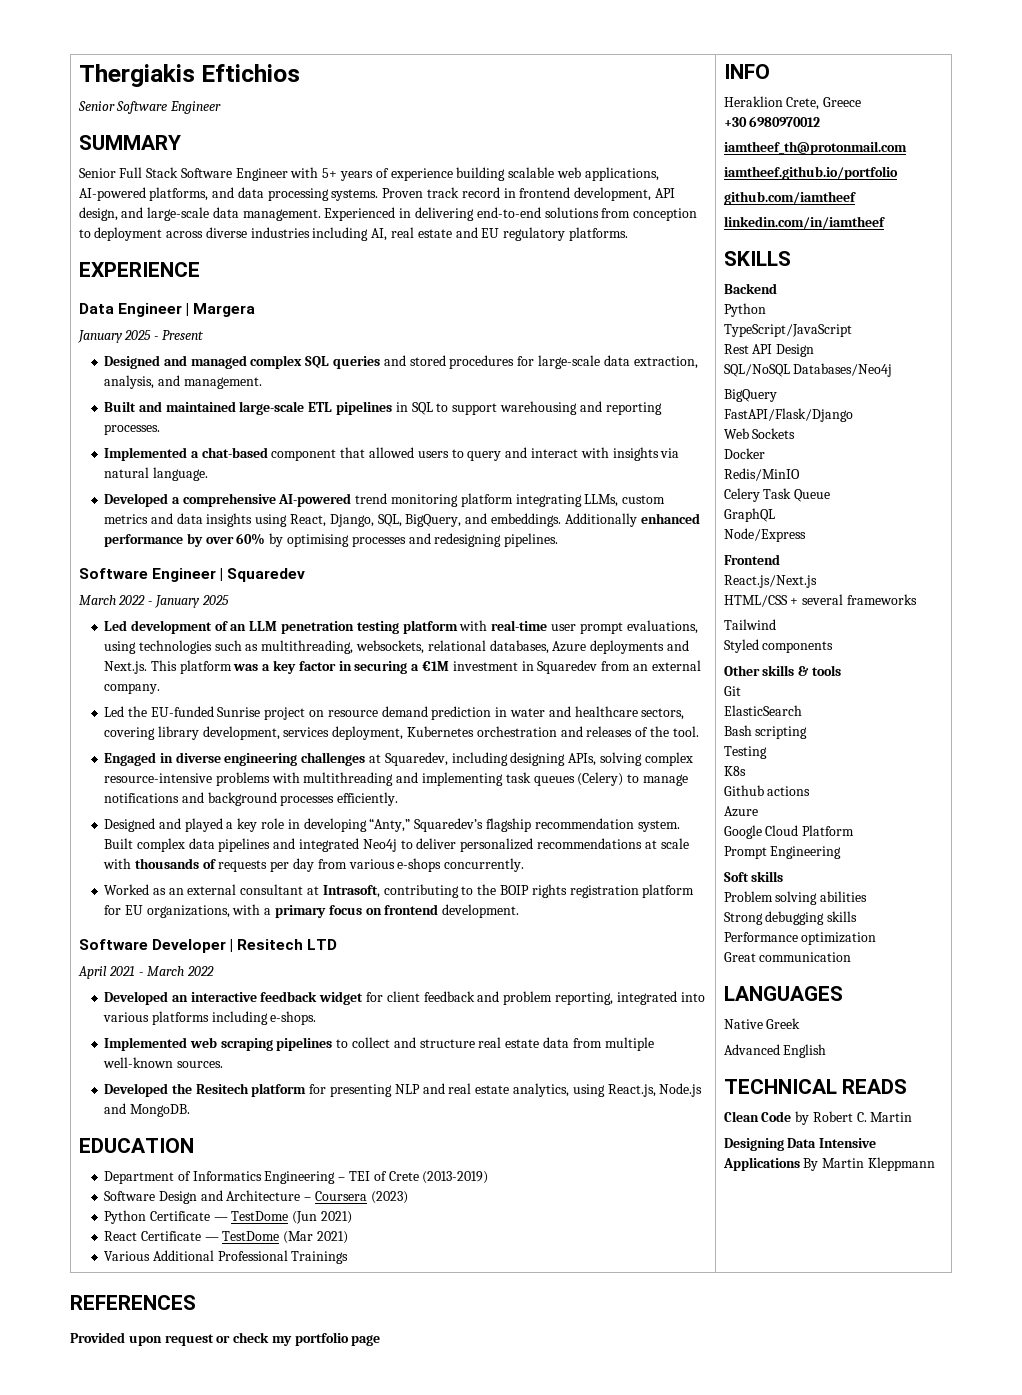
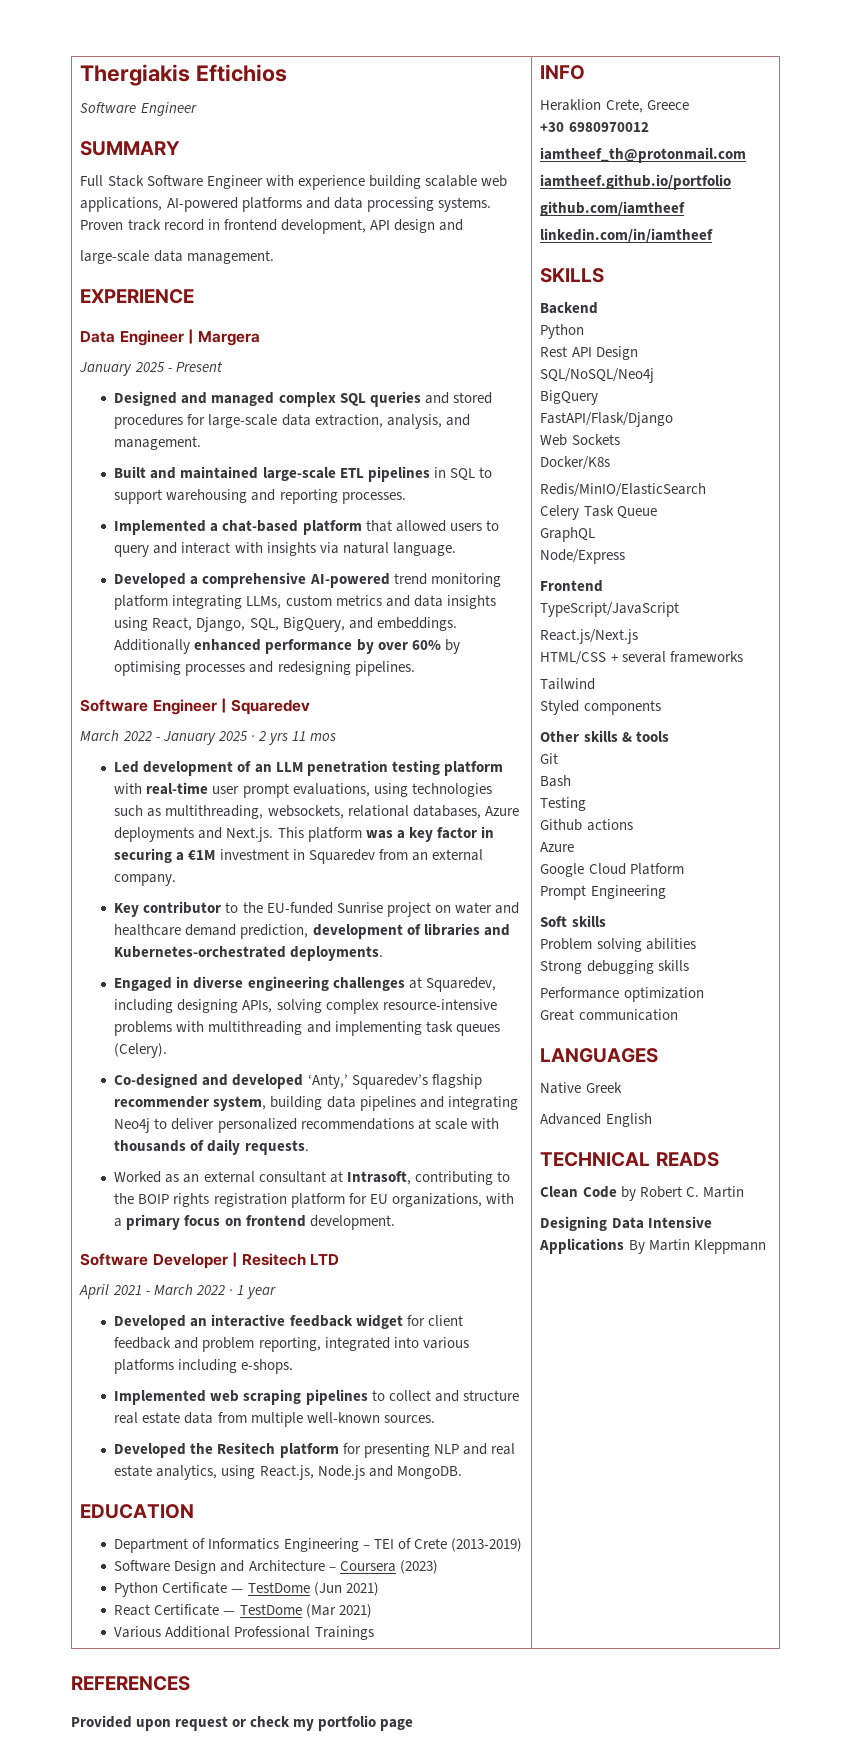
  Thergiakis Eftichios
- Senior Software Engineer
+ Software Engineer
- Senior Full Stack Software Engineer with 5+ years of experience building scalable web applications, AI-powered platforms, and data processing systems.
+ Full Stack Software Engineer with experience building scalable web applications, AI-powered platforms and data processing systems.
- Proven track record in frontend development, API design, and large-scale data management. Experienced in delivering end-to-end solutions from conception to deployment across diverse industries including AI, real estate and EU regulatory platforms.
+ Proven track record in frontend development, API design and
+ large-scale data management.
- Implemented a chat-based component that allowed users to query and interact with insights via natural language.
+ Implemented a chat-based platform that allowed users to query and interact with insights via natural language.
- March 2022 - January 2025
+ March 2022 - January 2025 · 2 yrs 11 mos
- Led the EU-funded Sunrise project on resource demand prediction in water and healthcare sectors, covering library development, services deployment, Kubernetes orchestration and releases of the tool.
+ Key contributor to the EU-funded Sunrise project on water and healthcare demand prediction, development of libraries and Kubernetes-orchestrated deployments.
- Engaged in diverse engineering challenges at Squaredev, including designing APIs, solving complex resource-intensive problems with multithreading and implementing task queues (Celery) to manage notifications and background processes efficiently.
- Designed and played a key role in developing “Anty,” Squaredev’s flagship recommendation system. Built complex data pipelines and integrated Neo4j to deliver personalized recommendations at scale with thousands of requests per day from various e-shops concurrently.
+ Engaged in diverse engineering challenges at Squaredev, including designing APIs, solving complex resource-intensive problems with multithreading and implementing task queues (Celery).
+ Co-designed and developed ‘Anty,’ Squaredev’s flagship recommender system, building data pipelines and integrating Neo4j to deliver personalized recommendations at scale with thousands of daily requests.
- April 2021 - March 2022
+ April 2021 - March 2022 · 1 year
- TypeScript/JavaScript
- SQL/NoSQL Databases/Neo4j
+ SQL/NoSQL/Neo4j
- Docker
- Redis/MinIO
+ Docker/K8s
+ Redis/MinIO/ElasticSearch
+ TypeScript/JavaScript
- ElasticSearch
- Bash scripting
+ Bash
- K8s

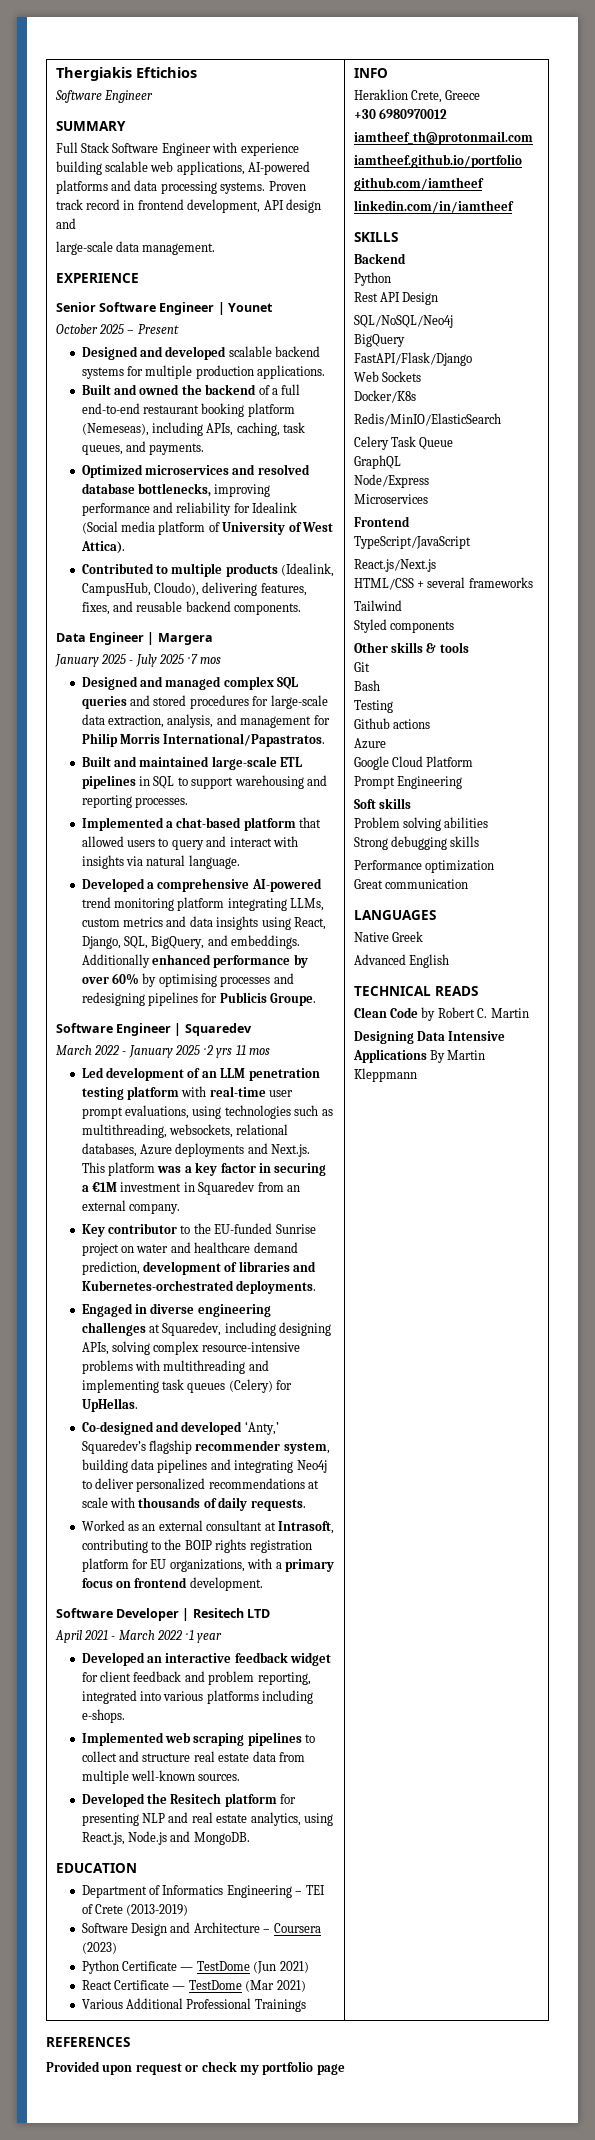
+ Senior Software Engineer | Younet
+ October 2025 – Present
+ Designed and developed scalable backend systems for multiple production applications.
+ Built and owned the backend of a full end-to-end restaurant booking platform (Nemeseas), including APIs, caching, task queues, and payments.
+ Optimized microservices and resolved database bottlenecks, improving performance and reliability for Idealink (Social media platform of University of West Attica).
+ Contributed to multiple products (Idealink, CampusHub, Cloudo), delivering features, fixes, and reusable backend components.
- January 2025 - Present
+ January 2025 - July 2025 · 7 mos
- Designed and managed complex SQL queries and stored procedures for large-scale data extraction, analysis, and management.
+ Designed and managed complex SQL queries and stored procedures for large-scale data extraction, analysis, and management for Philip Morris International/Papastratos.
- Additionally enhanced performance by over 60% by optimising processes and redesigning pipelines.
+ Additionally enhanced performance by over 60% by optimising processes and redesigning pipelines for Publicis Groupe.
- Engaged in diverse engineering challenges at Squaredev, including designing APIs, solving complex resource-intensive problems with multithreading and implementing task queues (Celery).
+ Engaged in diverse engineering challenges at Squaredev, including designing APIs, solving complex resource-intensive problems with multithreading and implementing task queues (Celery) for UpHellas.
+ Microservices

